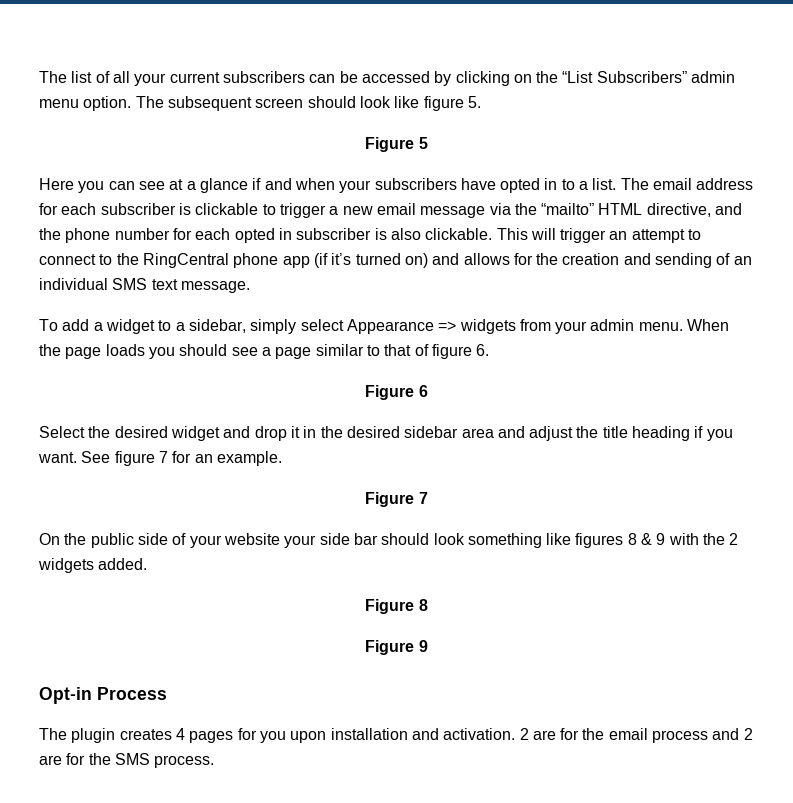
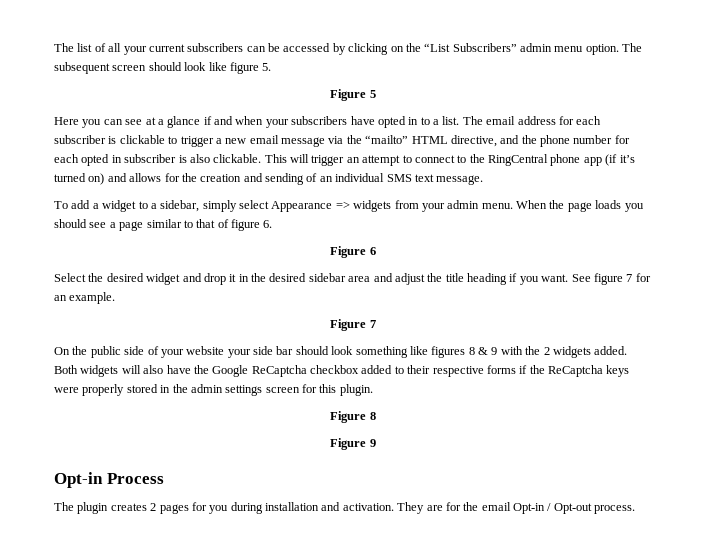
+ Both widgets will also have the Google ReCaptcha checkbox added to their respective forms if the ReCaptcha keys were properly stored in the admin settings screen for this plugin.
- The plugin creates 4 pages for you upon installation and activation.
+ The plugin creates 2 pages for you during installation and activation.
- 2 are for the email process and 2 are for the SMS process.
+ They are for the email Opt-in / Opt-out process.

